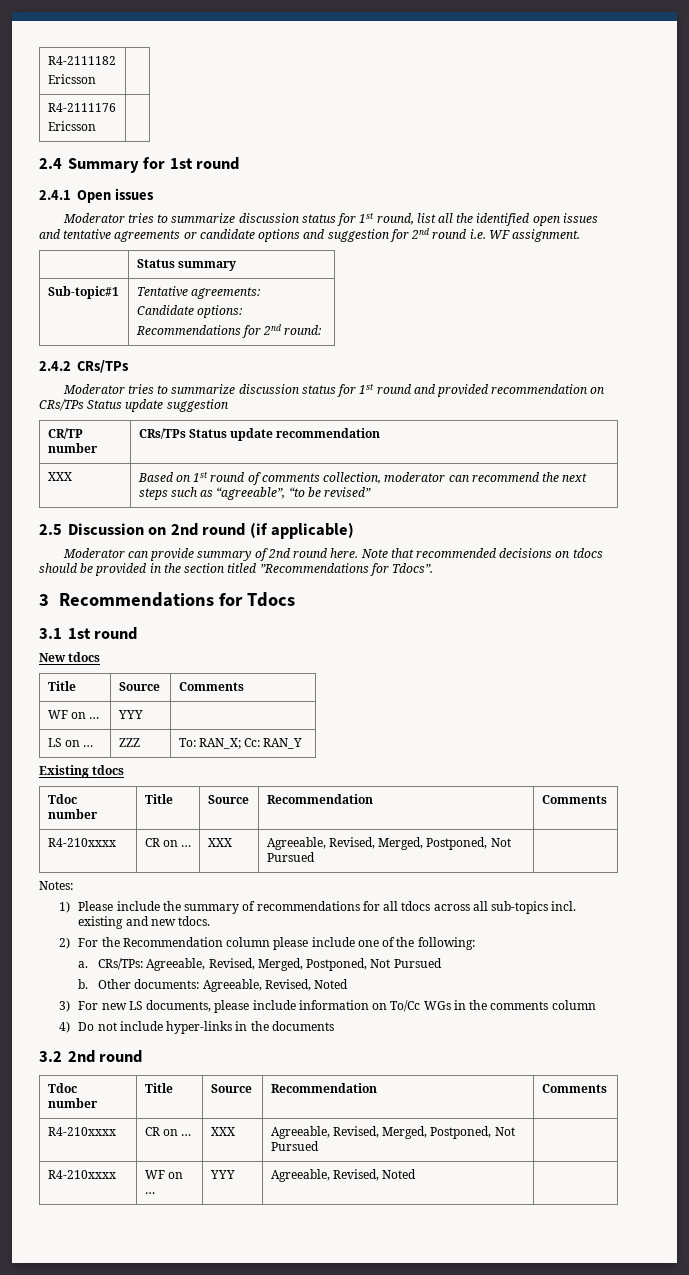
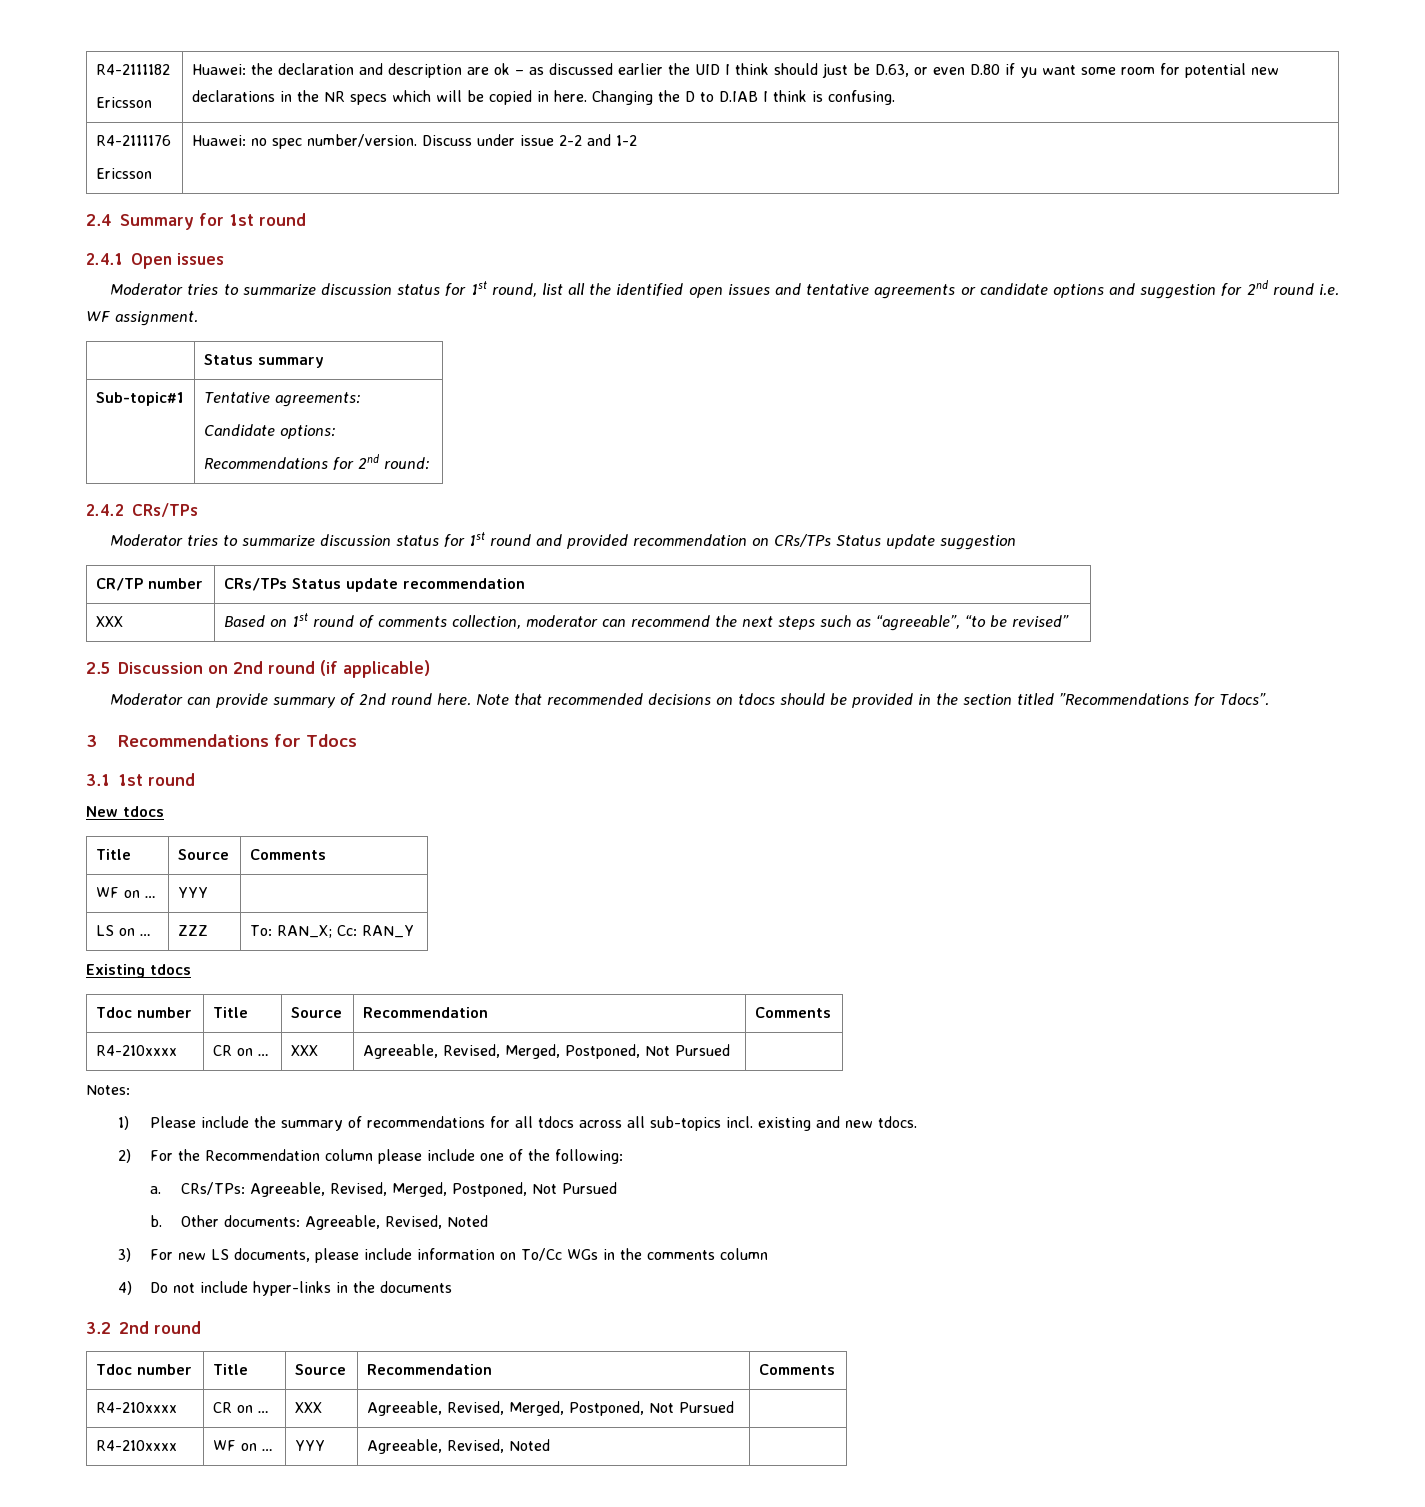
+ Huawei: the declaration and description are ok – as discussed earlier the UID I think should just be D.63, or even D.80 if yu want some room for potential new declarations in the NR specs which will be copied in here. Changing the D to D.IAB I think is confusing.
  R4-2111176
- Ericsson |
+ Ericsson | Huawei: no spec number/version. Discuss under issue 2-2 and 1-2

